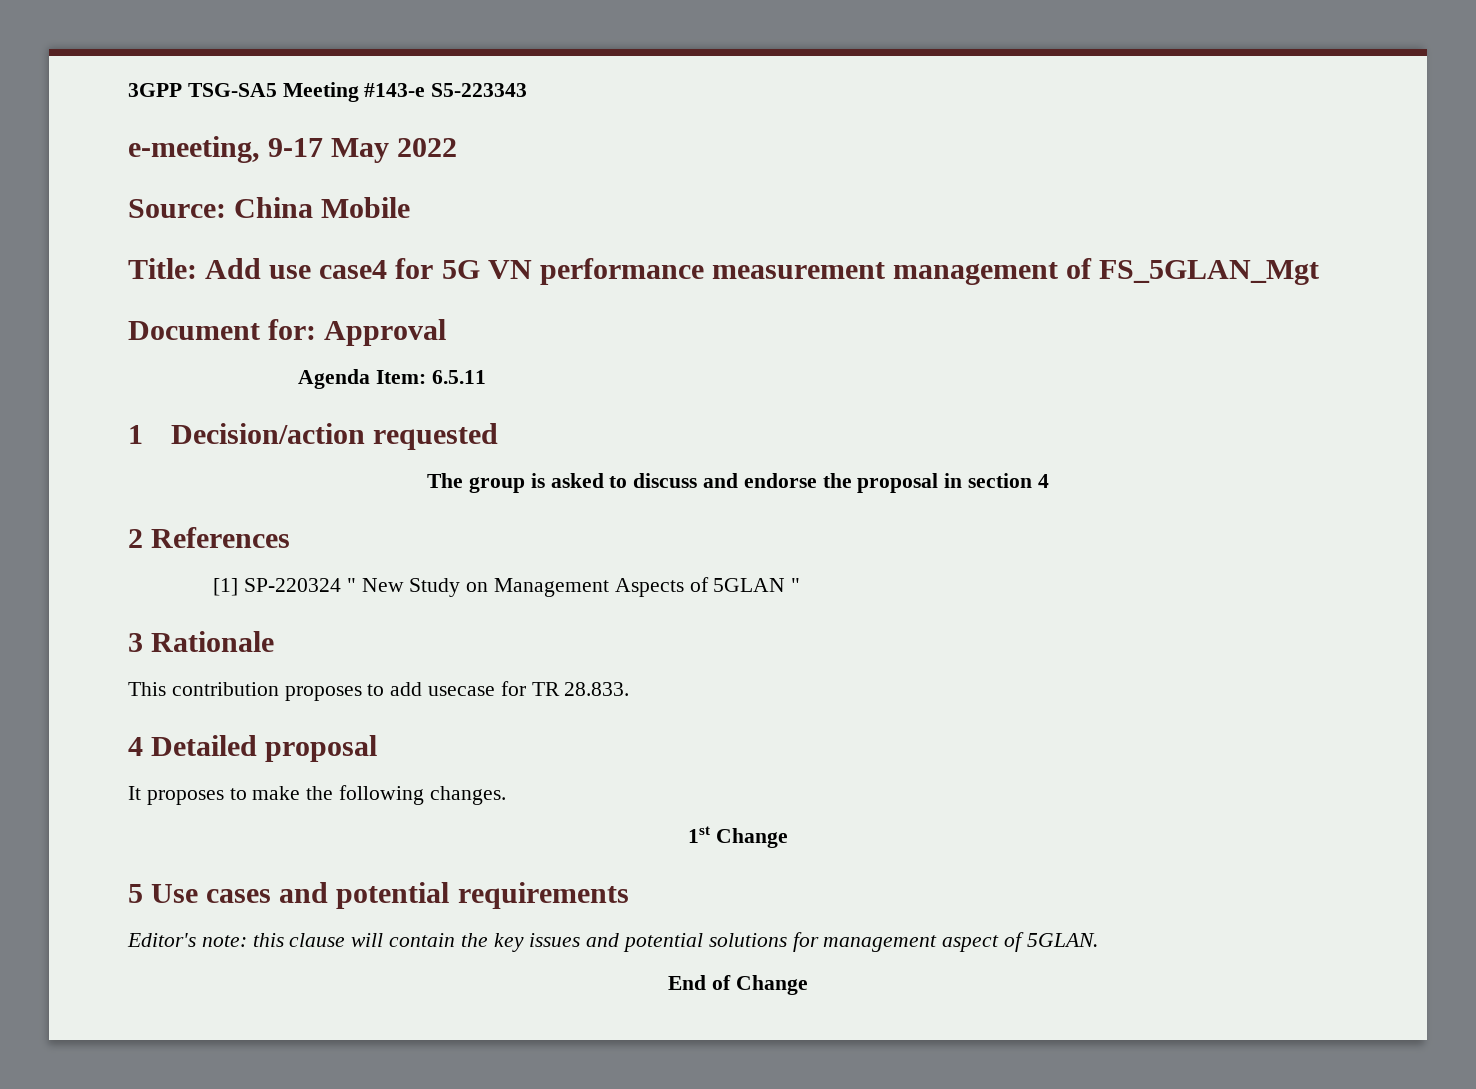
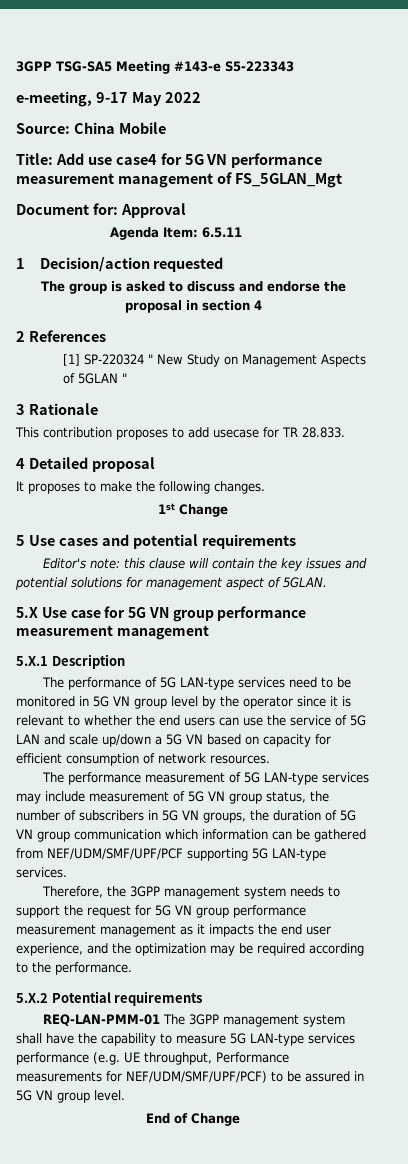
+ 5.X Use case for 5G VN group performance measurement management
+ 5.X.1 Description
+ The performance of 5G LAN-type services need to be monitored in 5G VN group level by the operator since it is relevant to whether the end users can use the service of 5G LAN and scale up/down a 5G VN based on capacity for efficient consumption of network resources.
+ The performance measurement of 5G LAN-type services may include measurement of 5G VN group status, the number of subscribers in 5G VN groups, the duration of 5G VN group communication which information can be gathered from NEF/UDM/SMF/UPF/PCF supporting 5G LAN-type services.
+ Therefore, the 3GPP management system needs to support the request for 5G VN group performance measurement management as it impacts the end user experience, and the optimization may be required according to the performance.
+ 5.X.2 Potential requirements
+ REQ-LAN-PMM-01 The 3GPP management system shall have the capability to measure 5G LAN-type services performance (e.g. UE throughput, Performance measurements for NEF/UDM/SMF/UPF/PCF) to be assured in 5G VN group level.

